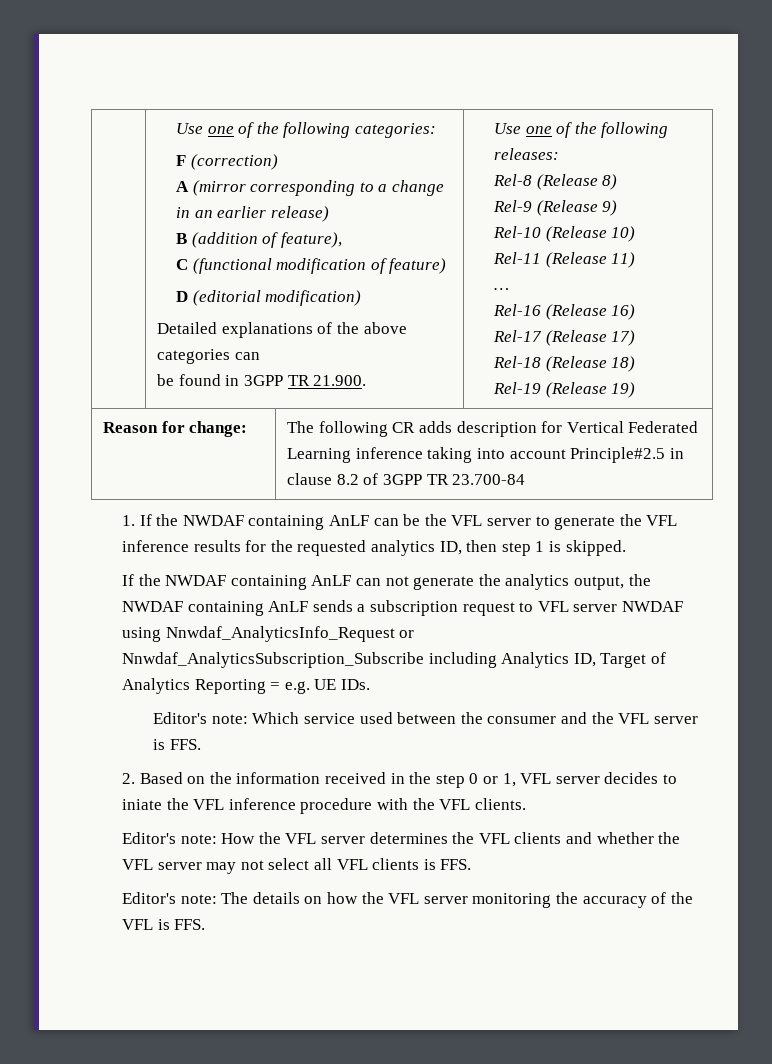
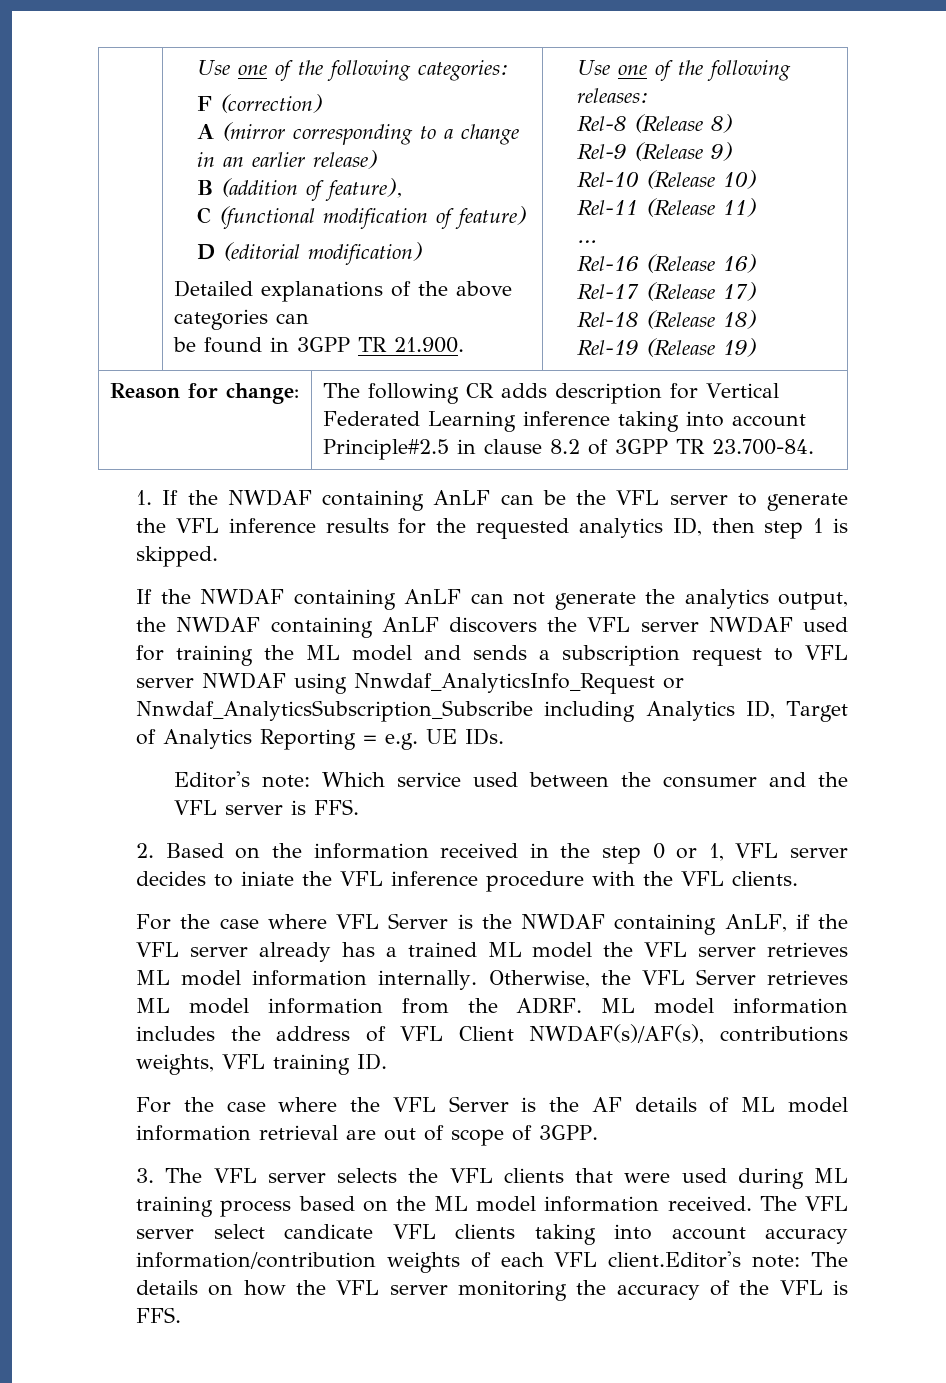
- Reason for change: | The following CR adds description for Vertical Federated Learning inference taking into account Principle#2.5 in clause 8.2 of 3GPP TR 23.700-84
+ Reason for change: | The following CR adds description for Vertical Federated Learning inference taking into account Principle#2.5 in clause 8.2 of 3GPP TR 23.700-84.
- If the NWDAF containing AnLF can not generate the analytics output, the NWDAF containing AnLF sends a subscription request to VFL server NWDAF using Nnwdaf_AnalyticsInfo_Request or Nnwdaf_AnalyticsSubscription_Subscribe including Analytics ID, Target of Analytics Reporting = e.g. UE IDs.
+ If the NWDAF containing AnLF can not generate the analytics output, the NWDAF containing AnLF discovers the VFL server NWDAF used for training the ML model and sends a subscription request to VFL server NWDAF using Nnwdaf_AnalyticsInfo_Request or Nnwdaf_AnalyticsSubscription_Subscribe including Analytics ID, Target of Analytics Reporting = e.g. UE IDs.
- Editor's note: How the VFL server determines the VFL clients and whether the VFL server may not select all VFL clients is FFS.
- Editor's note: The details on how the VFL server monitoring the accuracy of the VFL is FFS.
+ For the case where VFL Server is the NWDAF containing AnLF, if the VFL server already has a trained ML model the VFL server retrieves ML model information internally. Otherwise, the VFL Server retrieves ML model information from the ADRF. ML model information includes the address of VFL Client NWDAF(s)/AF(s), contributions weights, VFL training ID.
+ For the case where the VFL Server is the AF details of ML model information retrieval are out of scope of 3GPP.
+ 3. The VFL server selects the VFL clients that were used during ML training process based on the ML model information received. The VFL server select candicate VFL clients taking into account accuracy information/contribution weights of each VFL client.Editor's note: The details on how the VFL server monitoring the accuracy of the VFL is FFS.

